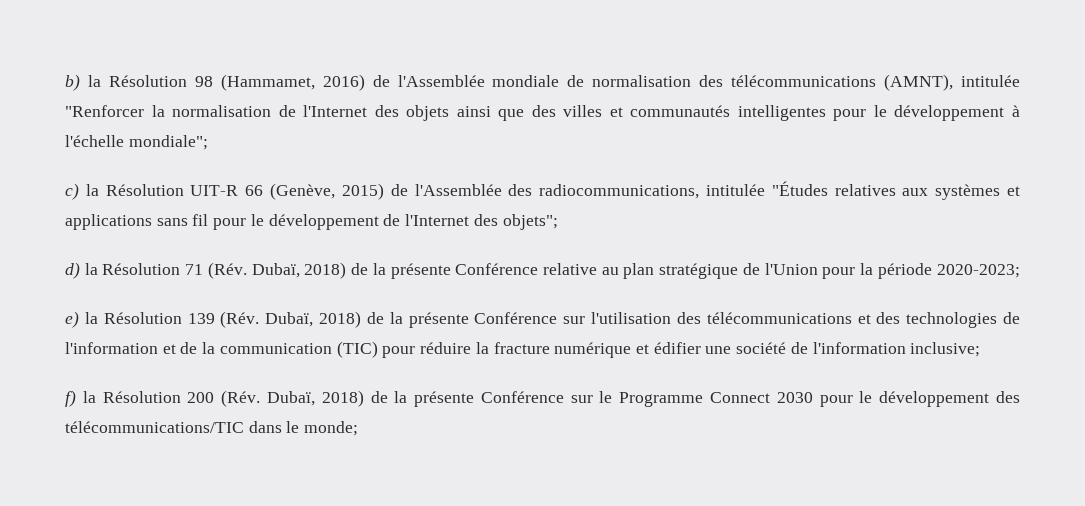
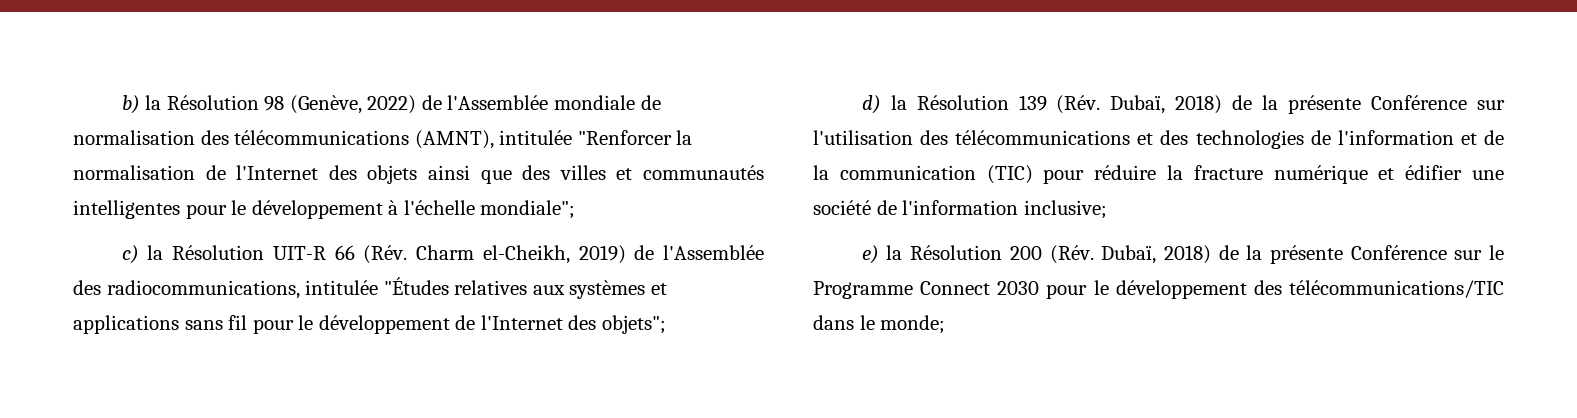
- b) la Résolution 98 (Hammamet, 2016) de l'Assemblée mondiale de normalisation des télécommunications (AMNT), intitulée "Renforcer la normalisation de l'Internet des objets ainsi que des villes et communautés intelligentes pour le développement à l'échelle mondiale";
+ b) la Résolution 98 (Genève, 2022) de l'Assemblée mondiale de normalisation des télécommunications (AMNT), intitulée "Renforcer la normalisation de l'Internet des objets ainsi que des villes et communautés intelligentes pour le développement à l'échelle mondiale";
- c) la Résolution UIT-R 66 (Genève, 2015) de l'Assemblée des radiocommunications, intitulée "Études relatives aux systèmes et applications sans fil pour le développement de l'Internet des objets";
+ c) la Résolution UIT-R 66 (Rév. Charm el-Cheikh, 2019) de l'Assemblée des radiocommunications, intitulée "Études relatives aux systèmes et applications sans fil pour le développement de l'Internet des objets";
- d) la Résolution 71 (Rév. Dubaï, 2018) de la présente Conférence relative au plan stratégique de l'Union pour la période 2020-2023;
- e) la Résolution 139 (Rév. Dubaï, 2018) de la présente Conférence sur l'utilisation des télécommunications et des technologies de l'information et de la communication (TIC) pour réduire la fracture numérique et édifier une société de l'information inclusive;
+ d) la Résolution 139 (Rév. Dubaï, 2018) de la présente Conférence sur l'utilisation des télécommunications et des technologies de l'information et de la communication (TIC) pour réduire la fracture numérique et édifier une société de l'information inclusive;
- f) la Résolution 200 (Rév. Dubaï, 2018) de la présente Conférence sur le Programme Connect 2030 pour le développement des télécommunications/TIC dans le monde;
+ e) la Résolution 200 (Rév. Dubaï, 2018) de la présente Conférence sur le Programme Connect 2030 pour le développement des télécommunications/TIC dans le monde;

